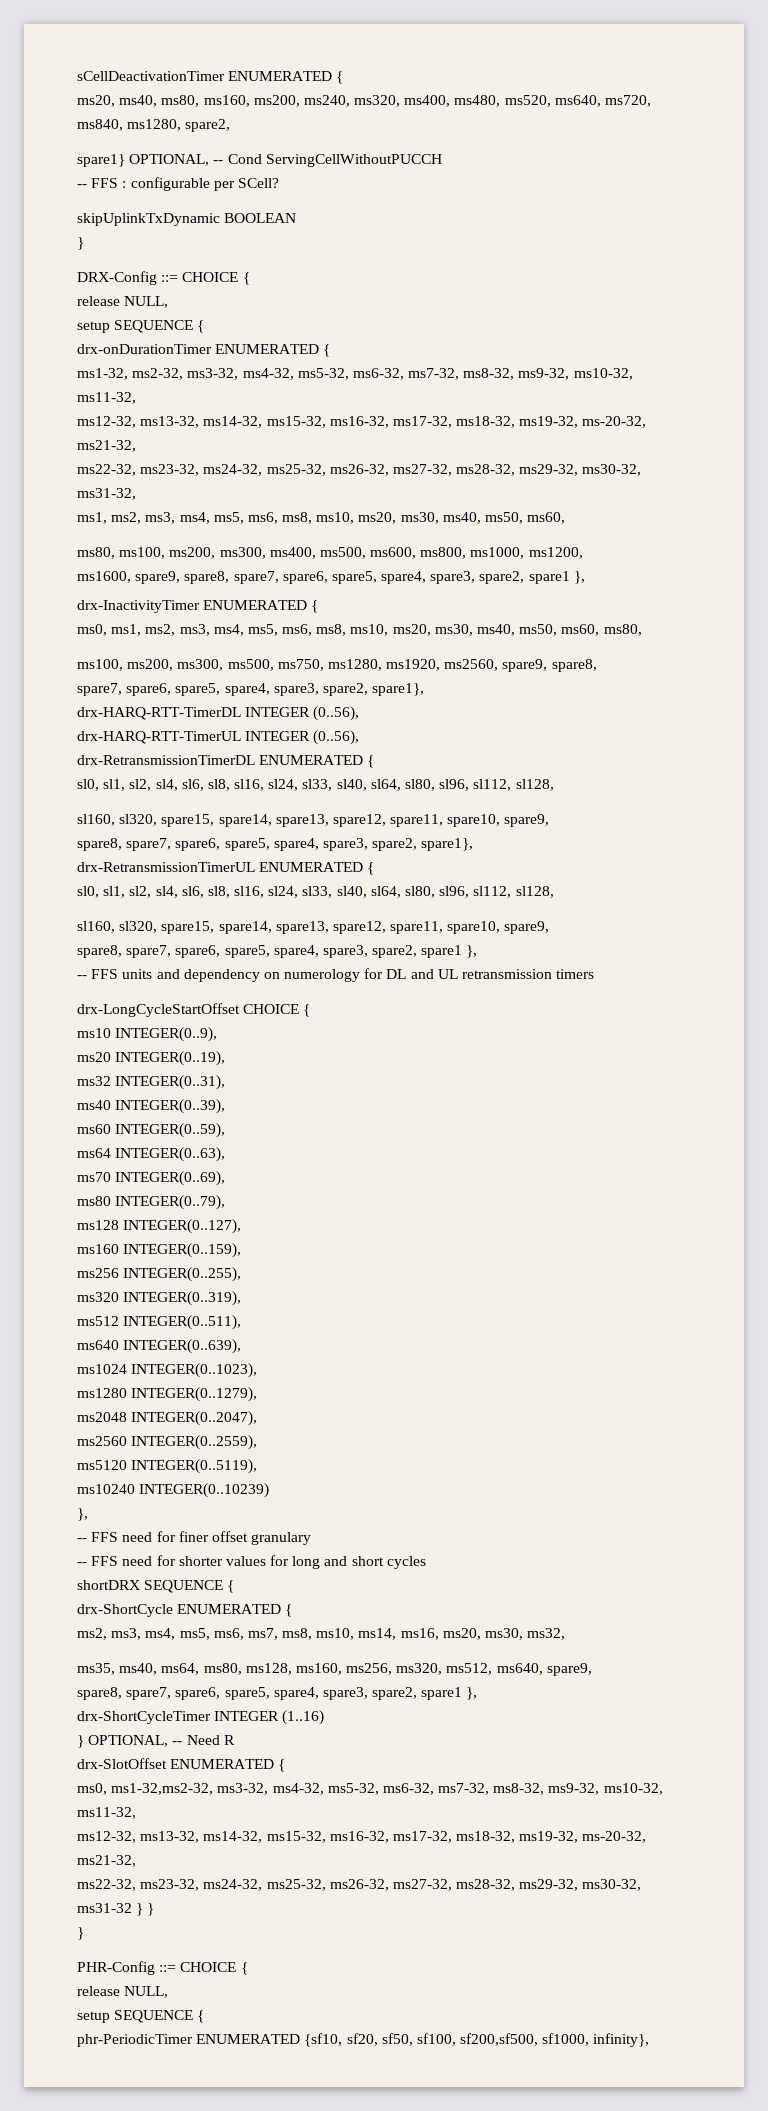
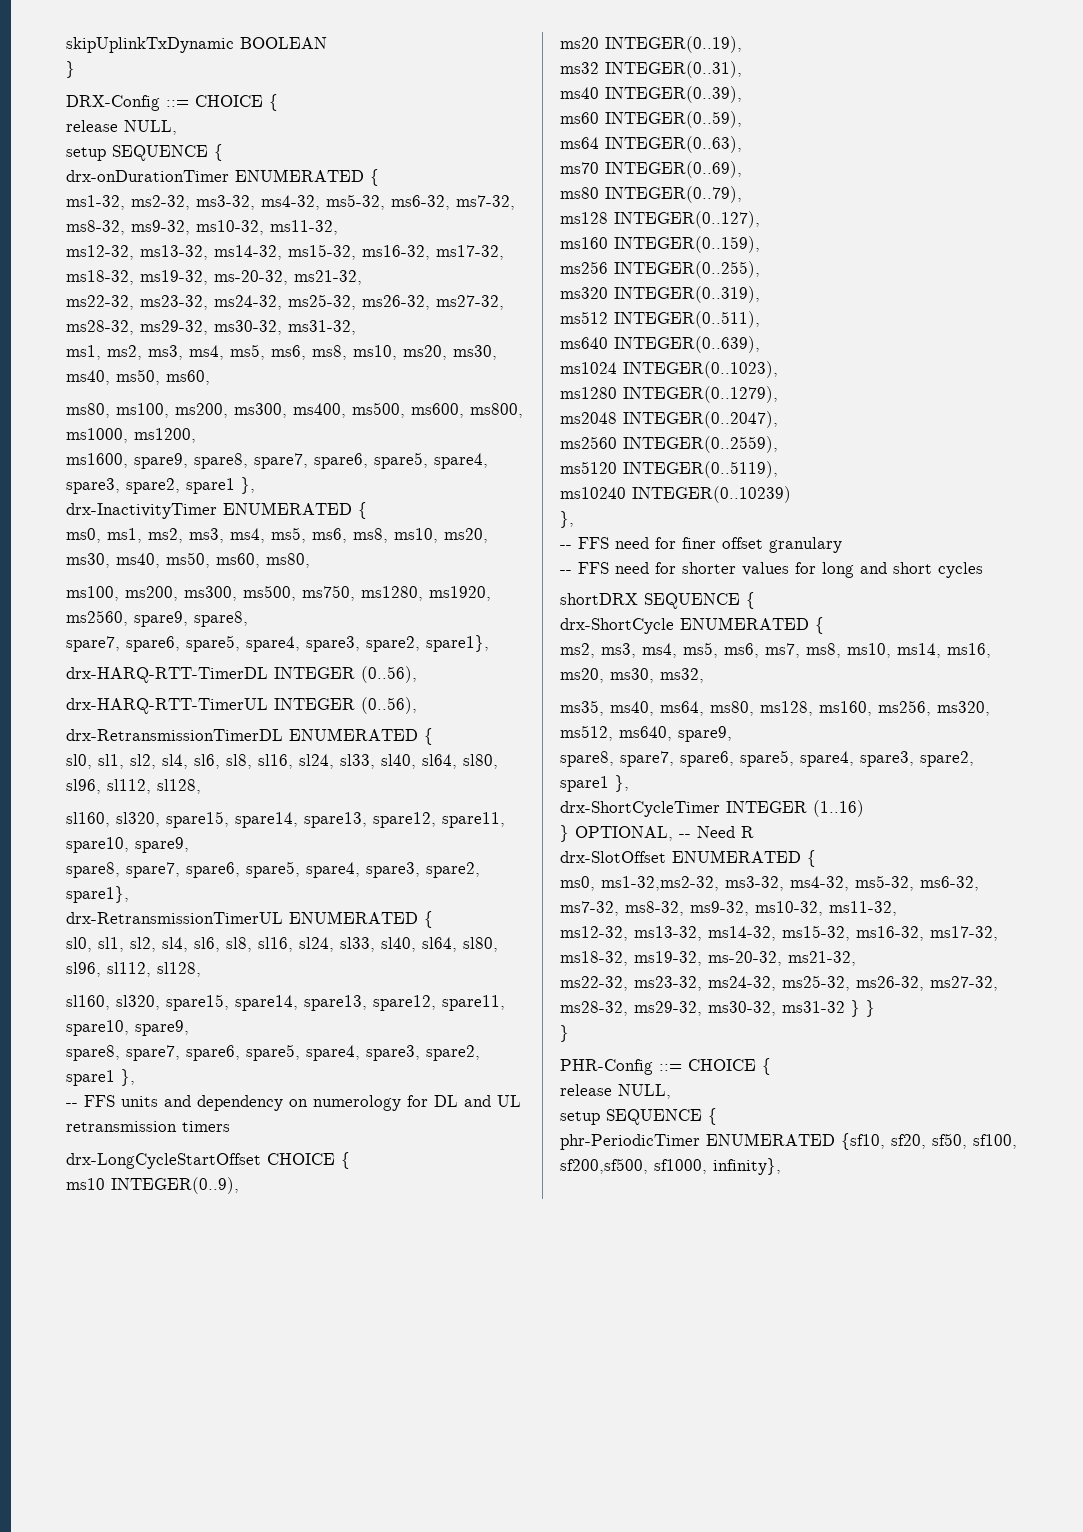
- sCellDeactivationTimer ENUMERATED {
- ms20, ms40, ms80, ms160, ms200, ms240, ms320, ms400, ms480, ms520, ms640, ms720, ms840, ms1280, spare2,
- spare1} OPTIONAL, -- Cond ServingCellWithoutPUCCH
- -- FFS : configurable per SCell?

